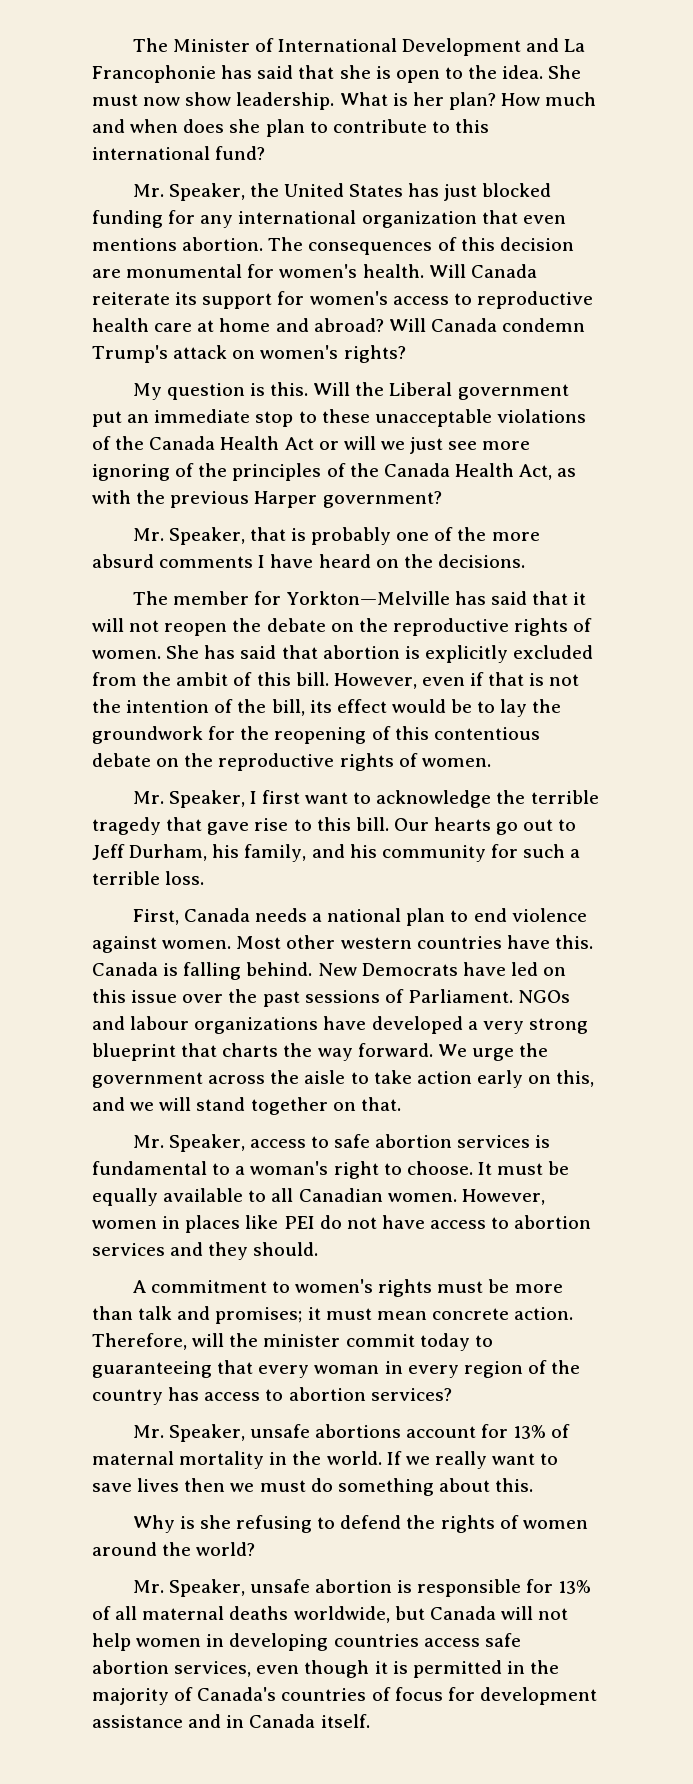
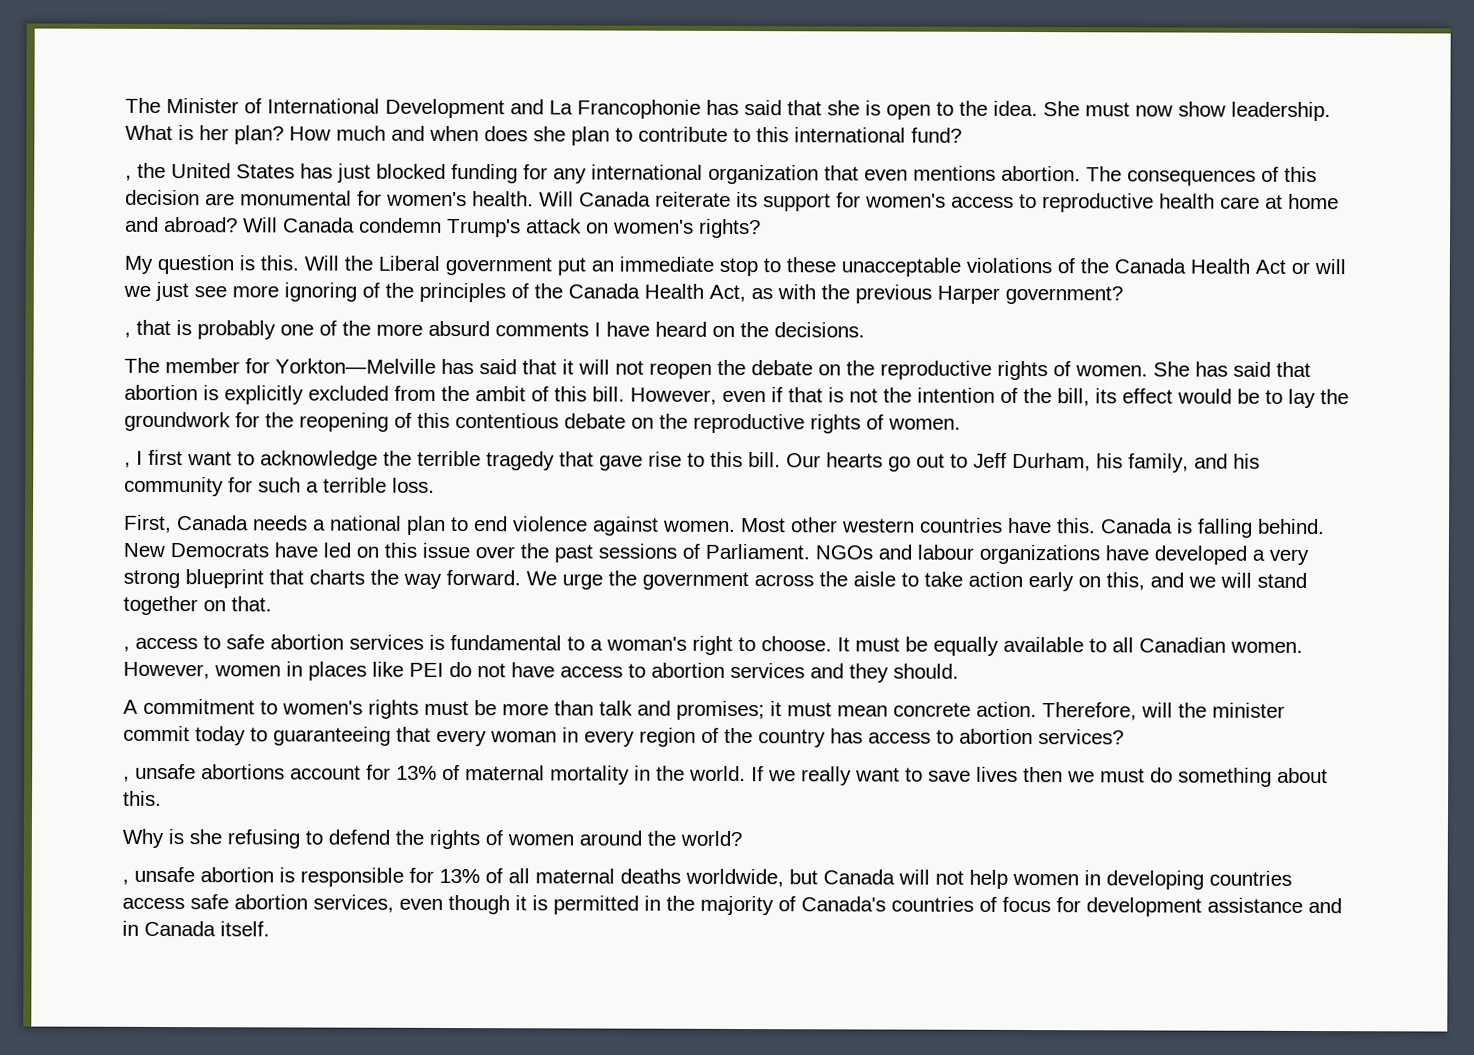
- Mr. Speaker, the United States has just blocked funding for any international organization that even mentions abortion.
+ , the United States has just blocked funding for any international organization that even mentions abortion.
- Mr. Speaker, that is probably one of the more absurd comments I have heard on the decisions.
+ , that is probably one of the more absurd comments I have heard on the decisions.
- Mr. Speaker, I first want to acknowledge the terrible tragedy that gave rise to this bill.
+ , I first want to acknowledge the terrible tragedy that gave rise to this bill.
- Mr. Speaker, access to safe abortion services is fundamental to a woman's right to choose.
+ , access to safe abortion services is fundamental to a woman's right to choose.
- Mr. Speaker, unsafe abortions account for 13% of maternal mortality in the world.
+ , unsafe abortions account for 13% of maternal mortality in the world.
- Mr. Speaker, unsafe abortion is responsible for 13% of all maternal deaths worldwide, but Canada will not help women in developing countries access safe abortion services, even though it is permitted in the majority of Canada's countries of focus for development assistance and in Canada itself.
+ , unsafe abortion is responsible for 13% of all maternal deaths worldwide, but Canada will not help women in developing countries access safe abortion services, even though it is permitted in the majority of Canada's countries of focus for development assistance and in Canada itself.

